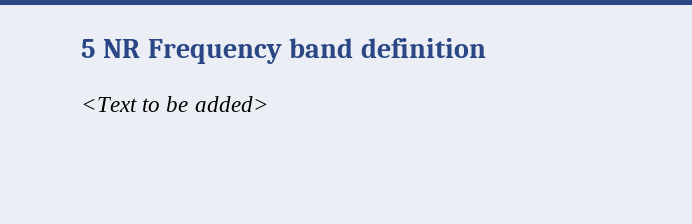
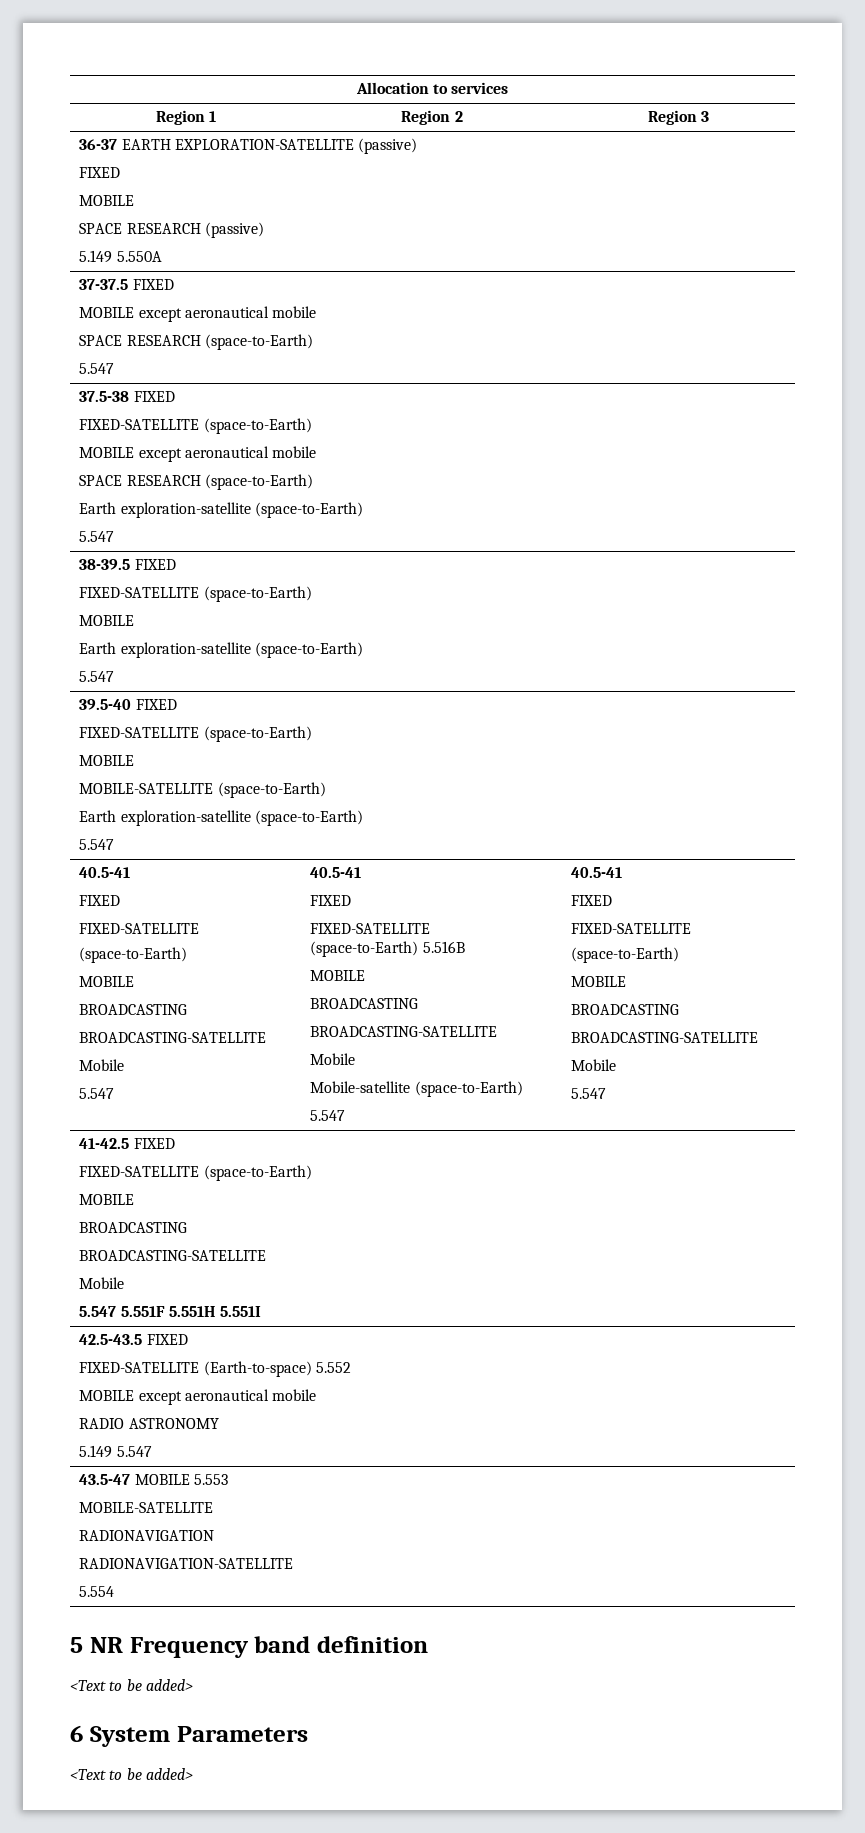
+ Allocation to services
+ Region 1 | Region 2 | Region 3
+ 36-37 EARTH EXPLORATION-SATELLITE (passive)
+ FIXED
+ MOBILE
+ SPACE RESEARCH (passive)
+ 5.149 5.550A
+ 37-37.5 FIXED
+ MOBILE except aeronautical mobile
+ SPACE RESEARCH (space-to-Earth)
+ 5.547
+ 37.5-38 FIXED
+ FIXED-SATELLITE (space-to-Earth)
+ MOBILE except aeronautical mobile
+ SPACE RESEARCH (space-to-Earth)
+ Earth exploration-satellite (space-to-Earth)
+ 5.547
+ 38-39.5 FIXED
+ FIXED-SATELLITE (space-to-Earth)
+ MOBILE
+ Earth exploration-satellite (space-to-Earth)
+ 5.547
+ 39.5-40 FIXED
+ FIXED-SATELLITE (space-to-Earth)
+ MOBILE
+ MOBILE-SATELLITE (space-to-Earth)
+ Earth exploration-satellite (space-to-Earth)
+ 5.547
+ 40.5-41
+ FIXED
+ FIXED-SATELLITE
+ (space-to-Earth)
+ MOBILE
+ BROADCASTING
+ BROADCASTING-SATELLITE
+ Mobile
+ 5.547 | 40.5-41
+ FIXED
+ FIXED-SATELLITE
+ (space-to-Earth) 5.516B
+ MOBILE
+ BROADCASTING
+ BROADCASTING-SATELLITE
+ Mobile
+ Mobile-satellite (space-to-Earth)
+ 5.547 | 40.5-41
+ FIXED
+ FIXED-SATELLITE
+ (space-to-Earth)
+ MOBILE
+ BROADCASTING
+ BROADCASTING-SATELLITE
+ Mobile
+ 5.547
+ 41-42.5 FIXED
+ FIXED-SATELLITE (space-to-Earth)
+ MOBILE
+ BROADCASTING
+ BROADCASTING-SATELLITE
+ Mobile
+ 5.547 5.551F 5.551H 5.551I
+ 42.5-43.5 FIXED
+ FIXED-SATELLITE (Earth-to-space) 5.552
+ MOBILE except aeronautical mobile
+ RADIO ASTRONOMY
+ 5.149 5.547
+ 43.5-47 MOBILE 5.553
+ MOBILE-SATELLITE
+ RADIONAVIGATION
+ RADIONAVIGATION-SATELLITE
+ 5.554
+ 6 System Parameters
+ <Text to be added>

